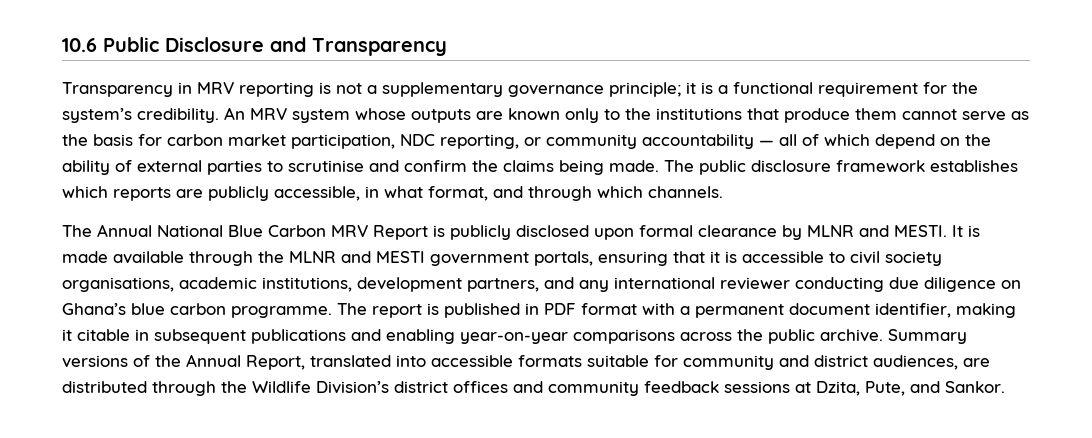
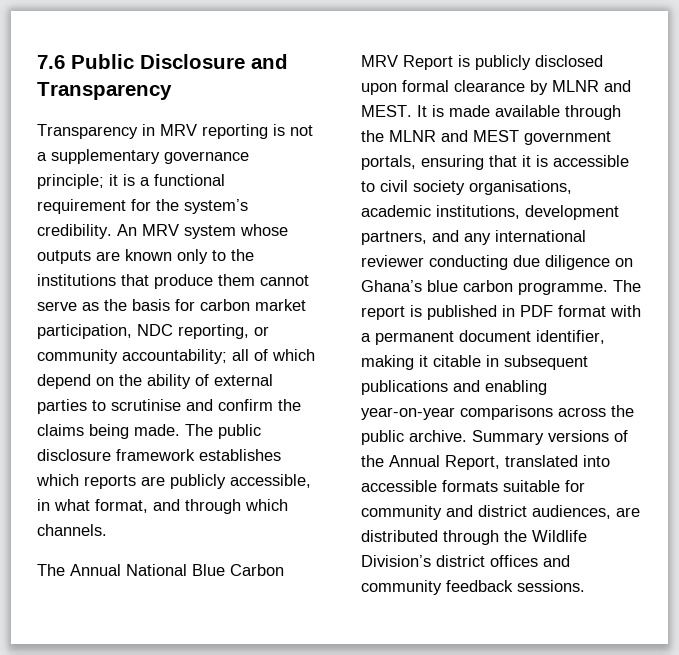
- 10.6 Public Disclosure and Transparency
+ 7.6 Public Disclosure and Transparency
- An MRV system whose outputs are known only to the institutions that produce them cannot serve as the basis for carbon market participation, NDC reporting, or community accountability — all of which depend on the ability of external parties to scrutinise and confirm the claims being made.
+ An MRV system whose outputs are known only to the institutions that produce them cannot serve as the basis for carbon market participation, NDC reporting, or community accountability; all of which depend on the ability of external parties to scrutinise and confirm the claims being made.
- The Annual National Blue Carbon MRV Report is publicly disclosed upon formal clearance by MLNR and MESTI.
+ The Annual National Blue Carbon MRV Report is publicly disclosed upon formal clearance by MLNR and MEST.
- It is made available through the MLNR and MESTI government portals, ensuring that it is accessible to civil society organisations, academic institutions, development partners, and any international reviewer conducting due diligence on Ghana’s blue carbon programme.
+ It is made available through the MLNR and MEST government portals, ensuring that it is accessible to civil society organisations, academic institutions, development partners, and any international reviewer conducting due diligence on Ghana’s blue carbon programme.
- Summary versions of the Annual Report, translated into accessible formats suitable for community and district audiences, are distributed through the Wildlife Division’s district offices and community feedback sessions at Dzita, Pute, and Sankor.
+ Summary versions of the Annual Report, translated into accessible formats suitable for community and district audiences, are distributed through the Wildlife Division’s district offices and community feedback sessions.

